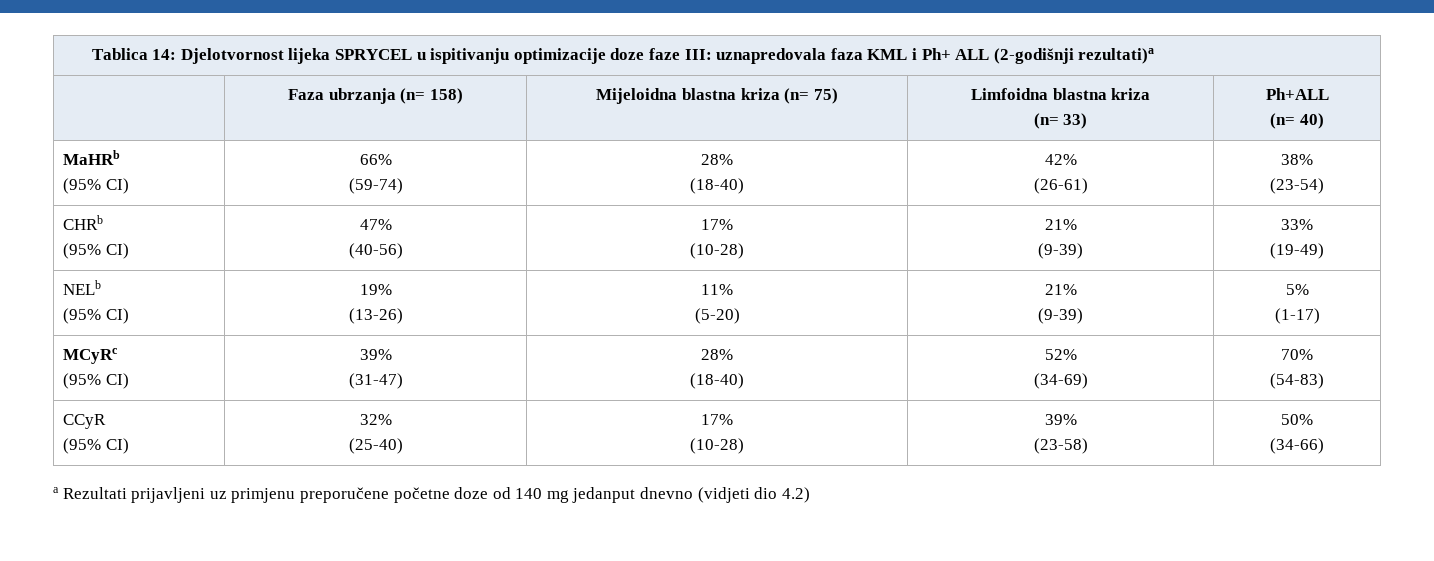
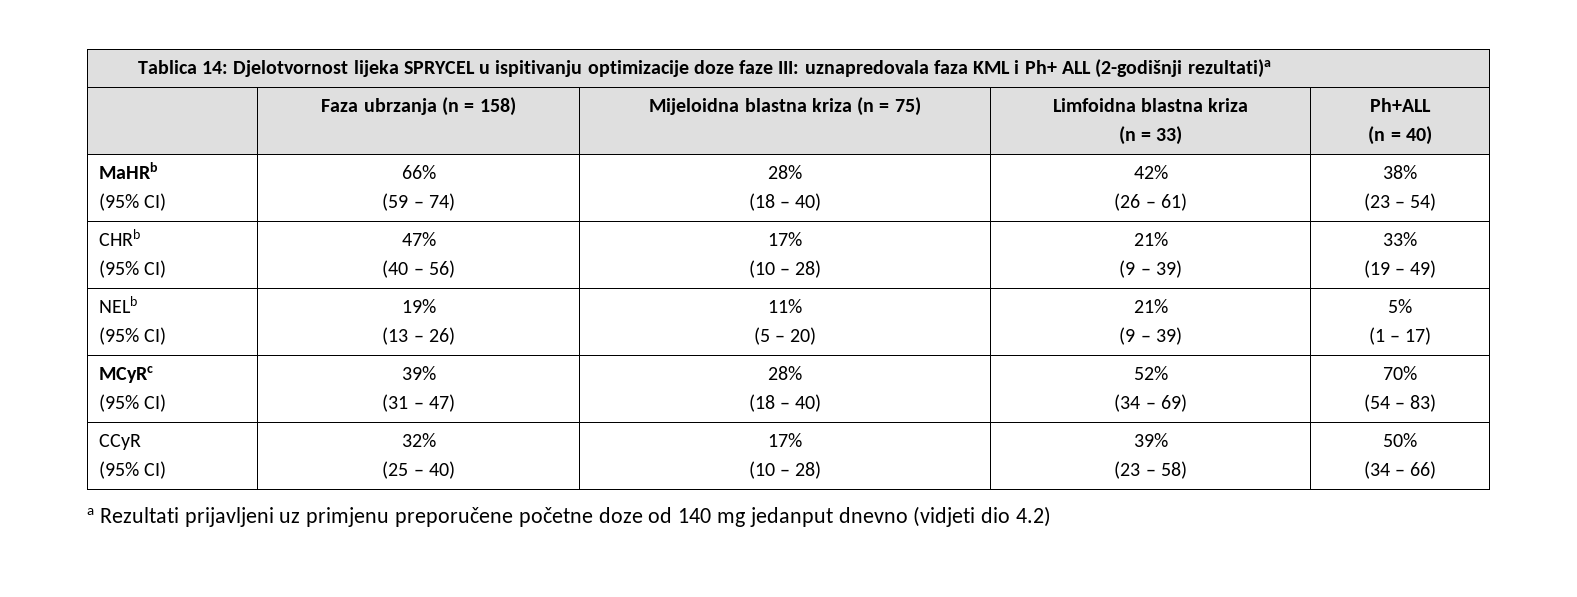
- | Faza ubrzanja (n= 158) | Mijeloidna blastna kriza (n= 75) | Limfoidna blastna kriza
- (n= 33) | Ph+ALL
- (n= 40)
+ | Faza ubrzanja (n = 158) | Mijeloidna blastna kriza (n = 75) | Limfoidna blastna kriza
+ (n = 33) | Ph+ALL
+ (n = 40)
  MaHRb
  (95% CI) | 66%
- (59-74) | 28%
- (18-40) | 42%
- (26-61) | 38%
- (23-54)
+ (59 – 74) | 28%
+ (18 – 40) | 42%
+ (26 – 61) | 38%
+ (23 – 54)
  CHRb
  (95% CI) | 47%
- (40-56) | 17%
- (10-28) | 21%
- (9-39) | 33%
- (19-49)
+ (40 – 56) | 17%
+ (10 – 28) | 21%
+ (9 – 39) | 33%
+ (19 – 49)
  NELb
  (95% CI) | 19%
- (13-26) | 11%
- (5-20) | 21%
- (9-39) | 5%
- (1-17)
+ (13 – 26) | 11%
+ (5 – 20) | 21%
+ (9 – 39) | 5%
+ (1 – 17)
  MCyRc
  (95% CI) | 39%
- (31-47) | 28%
- (18-40) | 52%
- (34-69) | 70%
- (54-83)
+ (31 – 47) | 28%
+ (18 – 40) | 52%
+ (34 – 69) | 70%
+ (54 – 83)
  CCyR
  (95% CI) | 32%
- (25-40) | 17%
- (10-28) | 39%
- (23-58) | 50%
- (34-66)
+ (25 – 40) | 17%
+ (10 – 28) | 39%
+ (23 – 58) | 50%
+ (34 – 66)

